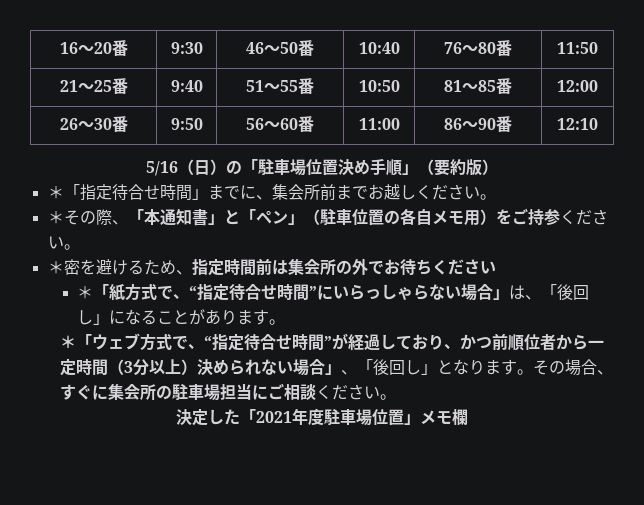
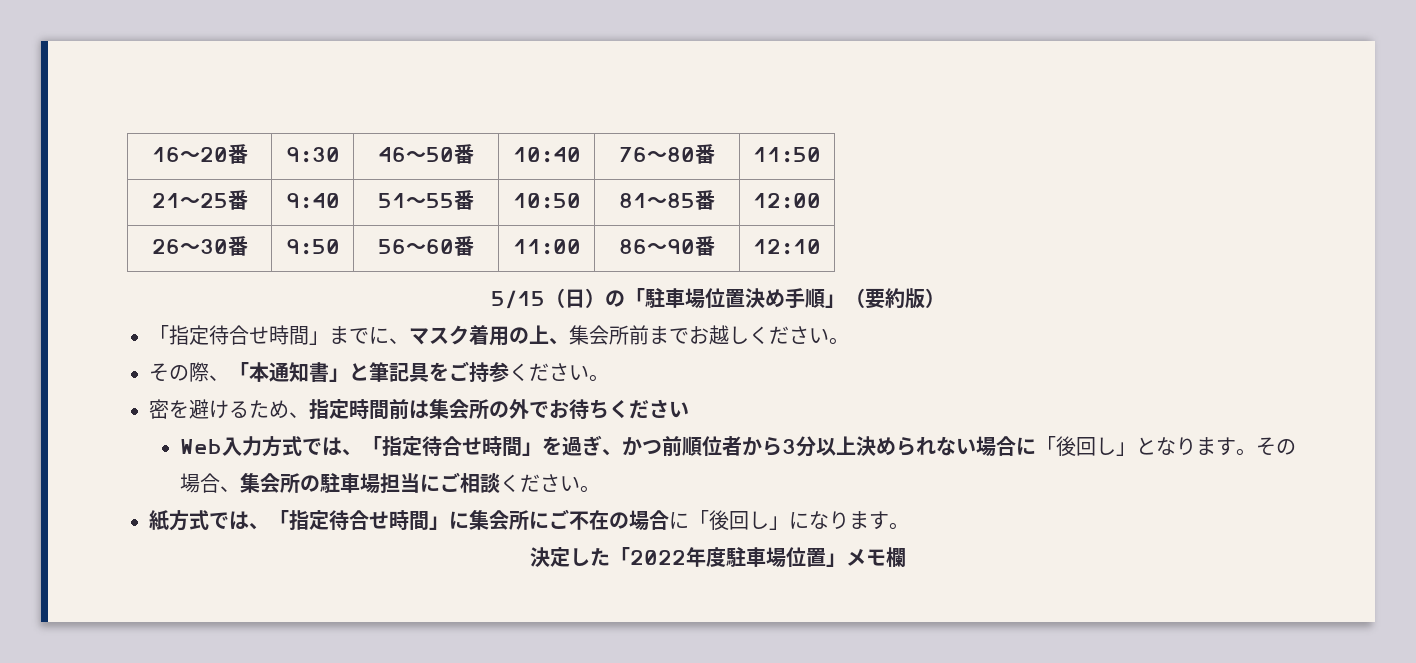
- 5/16（日）の「駐車場位置決め手順」（要約版）
+ 5/15（日）の「駐車場位置決め手順」（要約版）
- ＊「指定待合せ時間」までに、集会所前までお越しください。
+ 「指定待合せ時間」までに、マスク着用の上、集会所前までお越しください。
- ＊その際、「本通知書」と「ペン」（駐車位置の各自メモ用）をご持参ください。
+ その際、「本通知書」と筆記具をご持参ください。
- ＊密を避けるため、指定時間前は集会所の外でお待ちください
+ 密を避けるため、指定時間前は集会所の外でお待ちください
- ＊「紙方式で、“指定待合せ時間”にいらっしゃらない場合」は、「後回し」になることがあります。
- ＊「ウェブ方式で、“指定待合せ時間”が経過しており、かつ前順位者から一定時間（3分以上）決められない場合」、「後回し」となります。
+ Web入力方式では、「指定待合せ時間」を過ぎ、かつ前順位者から3分以上決められない場合に「後回し」となります。
- その場合、すぐに集会所の駐車場担当にご相談ください。
+ その場合、集会所の駐車場担当にご相談ください。
+ 紙方式では、「指定待合せ時間」に集会所にご不在の場合に「後回し」になります。
- 決定した「2021年度駐車場位置」メモ欄
+ 決定した「2022年度駐車場位置」メモ欄

